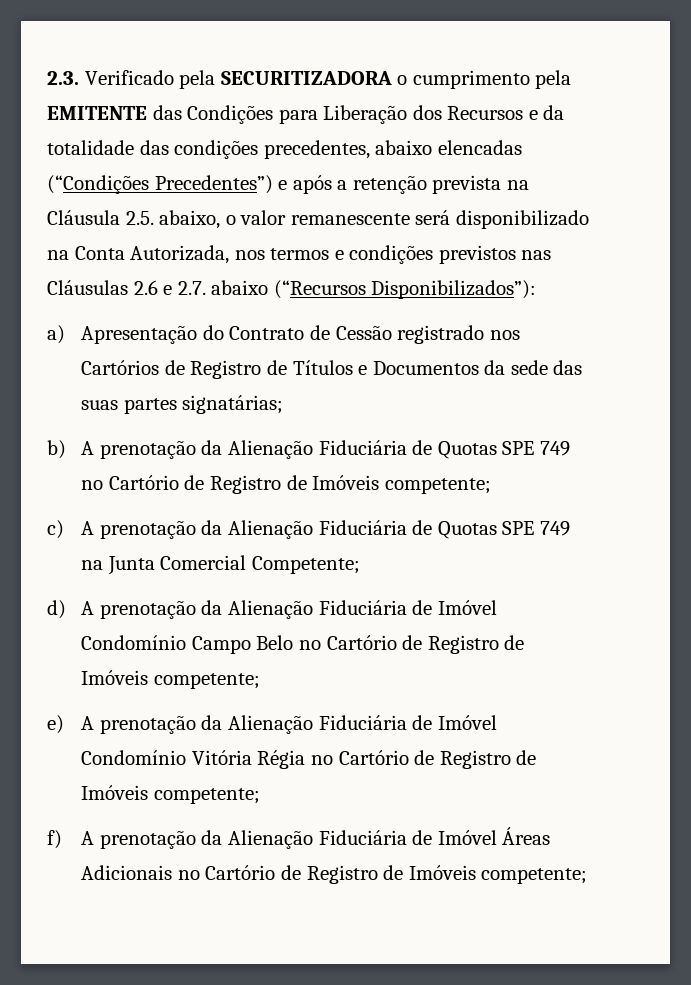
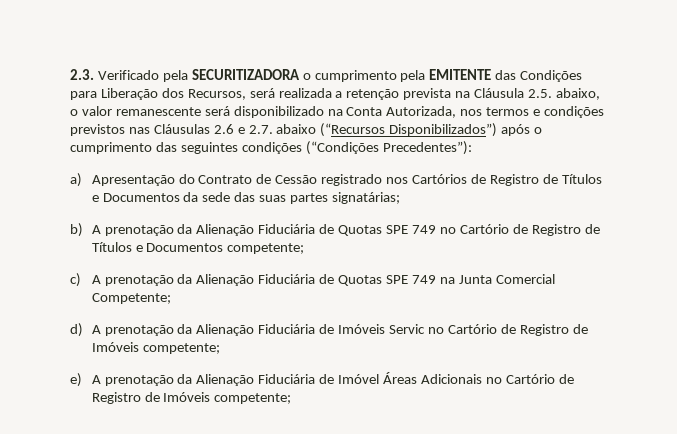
- 2.3. Verificado pela SECURITIZADORA o cumprimento pela EMITENTE das Condições para Liberação dos Recursos e da totalidade das condições precedentes, abaixo elencadas (“Condições Precedentes”) e após a retenção prevista na Cláusula 2.5. abaixo, o valor remanescente será disponibilizado na Conta Autorizada, nos termos e condições previstos nas Cláusulas 2.6 e 2.7. abaixo (“Recursos Disponibilizados”):
+ 2.3. Verificado pela SECURITIZADORA o cumprimento pela EMITENTE das Condições para Liberação dos Recursos, será realizada a retenção prevista na Cláusula 2.5. abaixo, o valor remanescente será disponibilizado na Conta Autorizada, nos termos e condições previstos nas Cláusulas 2.6 e 2.7. abaixo (“Recursos Disponibilizados”) após o cumprimento das seguintes condições (“Condições Precedentes”):
- b) A prenotação da Alienação Fiduciária de Quotas SPE 749 no Cartório de Registro de Imóveis competente;
+ b) A prenotação da Alienação Fiduciária de Quotas SPE 749 no Cartório de Registro de Títulos e Documentos competente;
- d) A prenotação da Alienação Fiduciária de Imóvel Condomínio Campo Belo no Cartório de Registro de Imóveis competente;
- e) A prenotação da Alienação Fiduciária de Imóvel Condomínio Vitória Régia no Cartório de Registro de Imóveis competente;
- f) A prenotação da Alienação Fiduciária de Imóvel Áreas Adicionais no Cartório de Registro de Imóveis competente;
+ d) A prenotação da Alienação Fiduciária de Imóveis Servic no Cartório de Registro de Imóveis competente;
+ e) A prenotação da Alienação Fiduciária de Imóvel Áreas Adicionais no Cartório de Registro de Imóveis competente;

